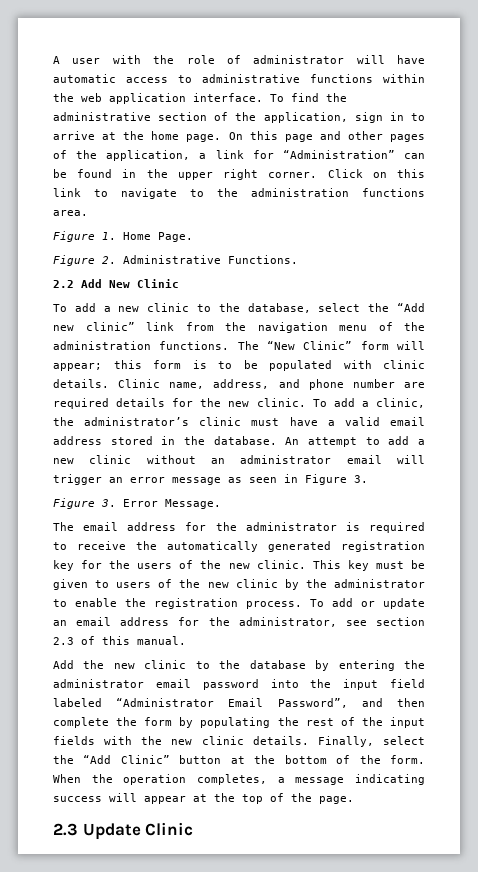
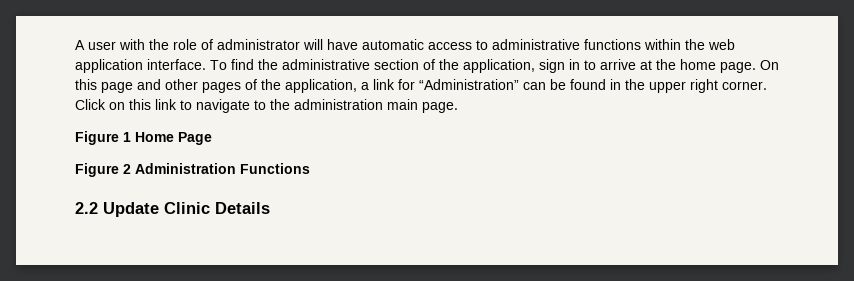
- Click on this link to navigate to the administration functions area.
- Figure 1. Home Page.
- Figure 2. Administrative Functions.
- 2.2 Add New Clinic
- To add a new clinic to the database, select the “Add new clinic” link from the navigation menu of the administration functions. The “New Clinic” form will appear; this form is to be populated with clinic details. Clinic name, address, and phone number are required details for the new clinic. To add a clinic, the administrator’s clinic must have a valid email address stored in the database. An attempt to add a new clinic without an administrator email will trigger an error message as seen in Figure 3.
- Figure 3. Error Message.
- The email address for the administrator is required to receive the automatically generated registration key for the users of the new clinic. This key must be given to users of the new clinic by the administrator to enable the registration process. To add or update an email address for the administrator, see section 2.3 of this manual.
- Add the new clinic to the database by entering the administrator email password into the input field labeled “Administrator Email Password”, and then complete the form by populating the rest of the input fields with the new clinic details. Finally, select the “Add Clinic” button at the bottom of the form. When the operation completes, a message indicating success will appear at the top of the page.
- 2.3 Update Clinic
+ Click on this link to navigate to the administration main page.
+ Figure 1 Home Page
+ Figure 2 Administration Functions
+ 2.2 Update Clinic Details

